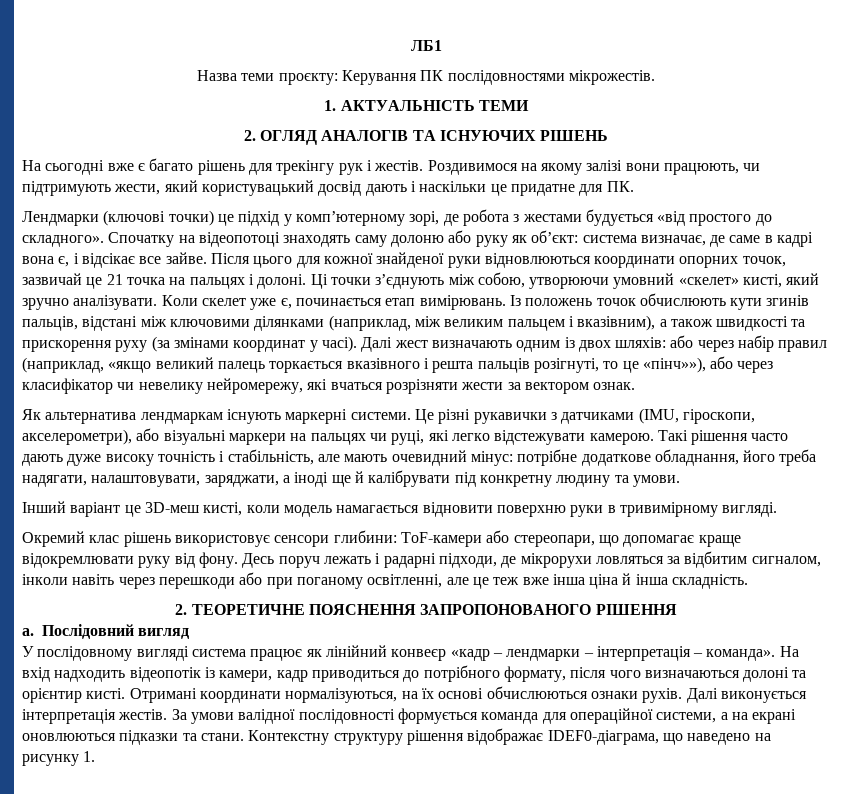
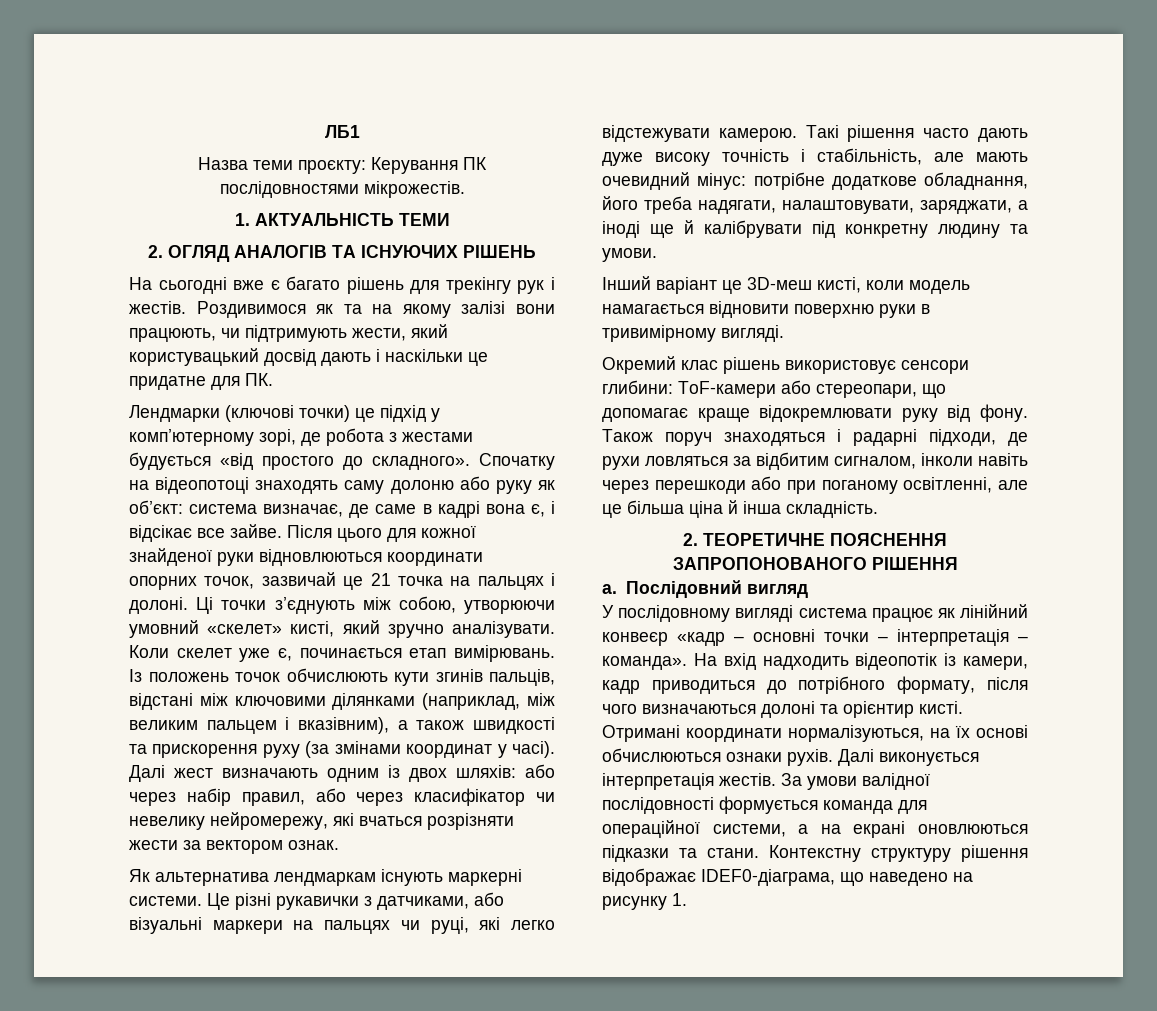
- Роздивимося на якому залізі вони працюють, чи підтримують жести, який користувацький досвід дають і наскільки це придатне для ПК.
+ Роздивимося як та на якому залізі вони працюють, чи підтримують жести, який користувацький досвід дають і наскільки це придатне для ПК.
- Далі жест визначають одним із двох шляхів: або через набір правил (наприклад, «якщо великий палець торкається вказівного і решта пальців розігнуті, то це «пінч»»), або через класифікатор чи невелику нейромережу, які вчаться розрізняти жести за вектором ознак.
+ Далі жест визначають одним із двох шляхів: або через набір правил, або через класифікатор чи невелику нейромережу, які вчаться розрізняти жести за вектором ознак.
- Це різні рукавички з датчиками (IMU, гіроскопи, акселерометри), або візуальні маркери на пальцях чи руці, які легко відстежувати камерою.
+ Це різні рукавички з датчиками, або візуальні маркери на пальцях чи руці, які легко відстежувати камерою.
- Десь поруч лежать і радарні підходи, де мікрорухи ловляться за відбитим сигналом, інколи навіть через перешкоди або при поганому освітленні, але це теж вже інша ціна й інша складність.
+ Також поруч знаходяться і радарні підходи, де рухи ловляться за відбитим сигналом, інколи навіть через перешкоди або при поганому освітленні, але це більша ціна й інша складність.
- У послідовному вигляді система працює як лінійний конвеєр «кадр – лендмарки – інтерпретація – команда».
+ У послідовному вигляді система працює як лінійний конвеєр «кадр – основні точки – інтерпретація – команда».

